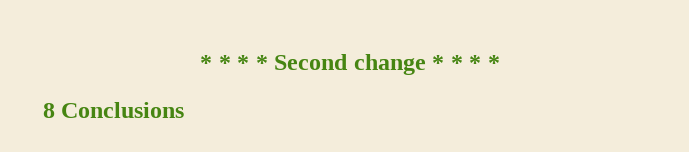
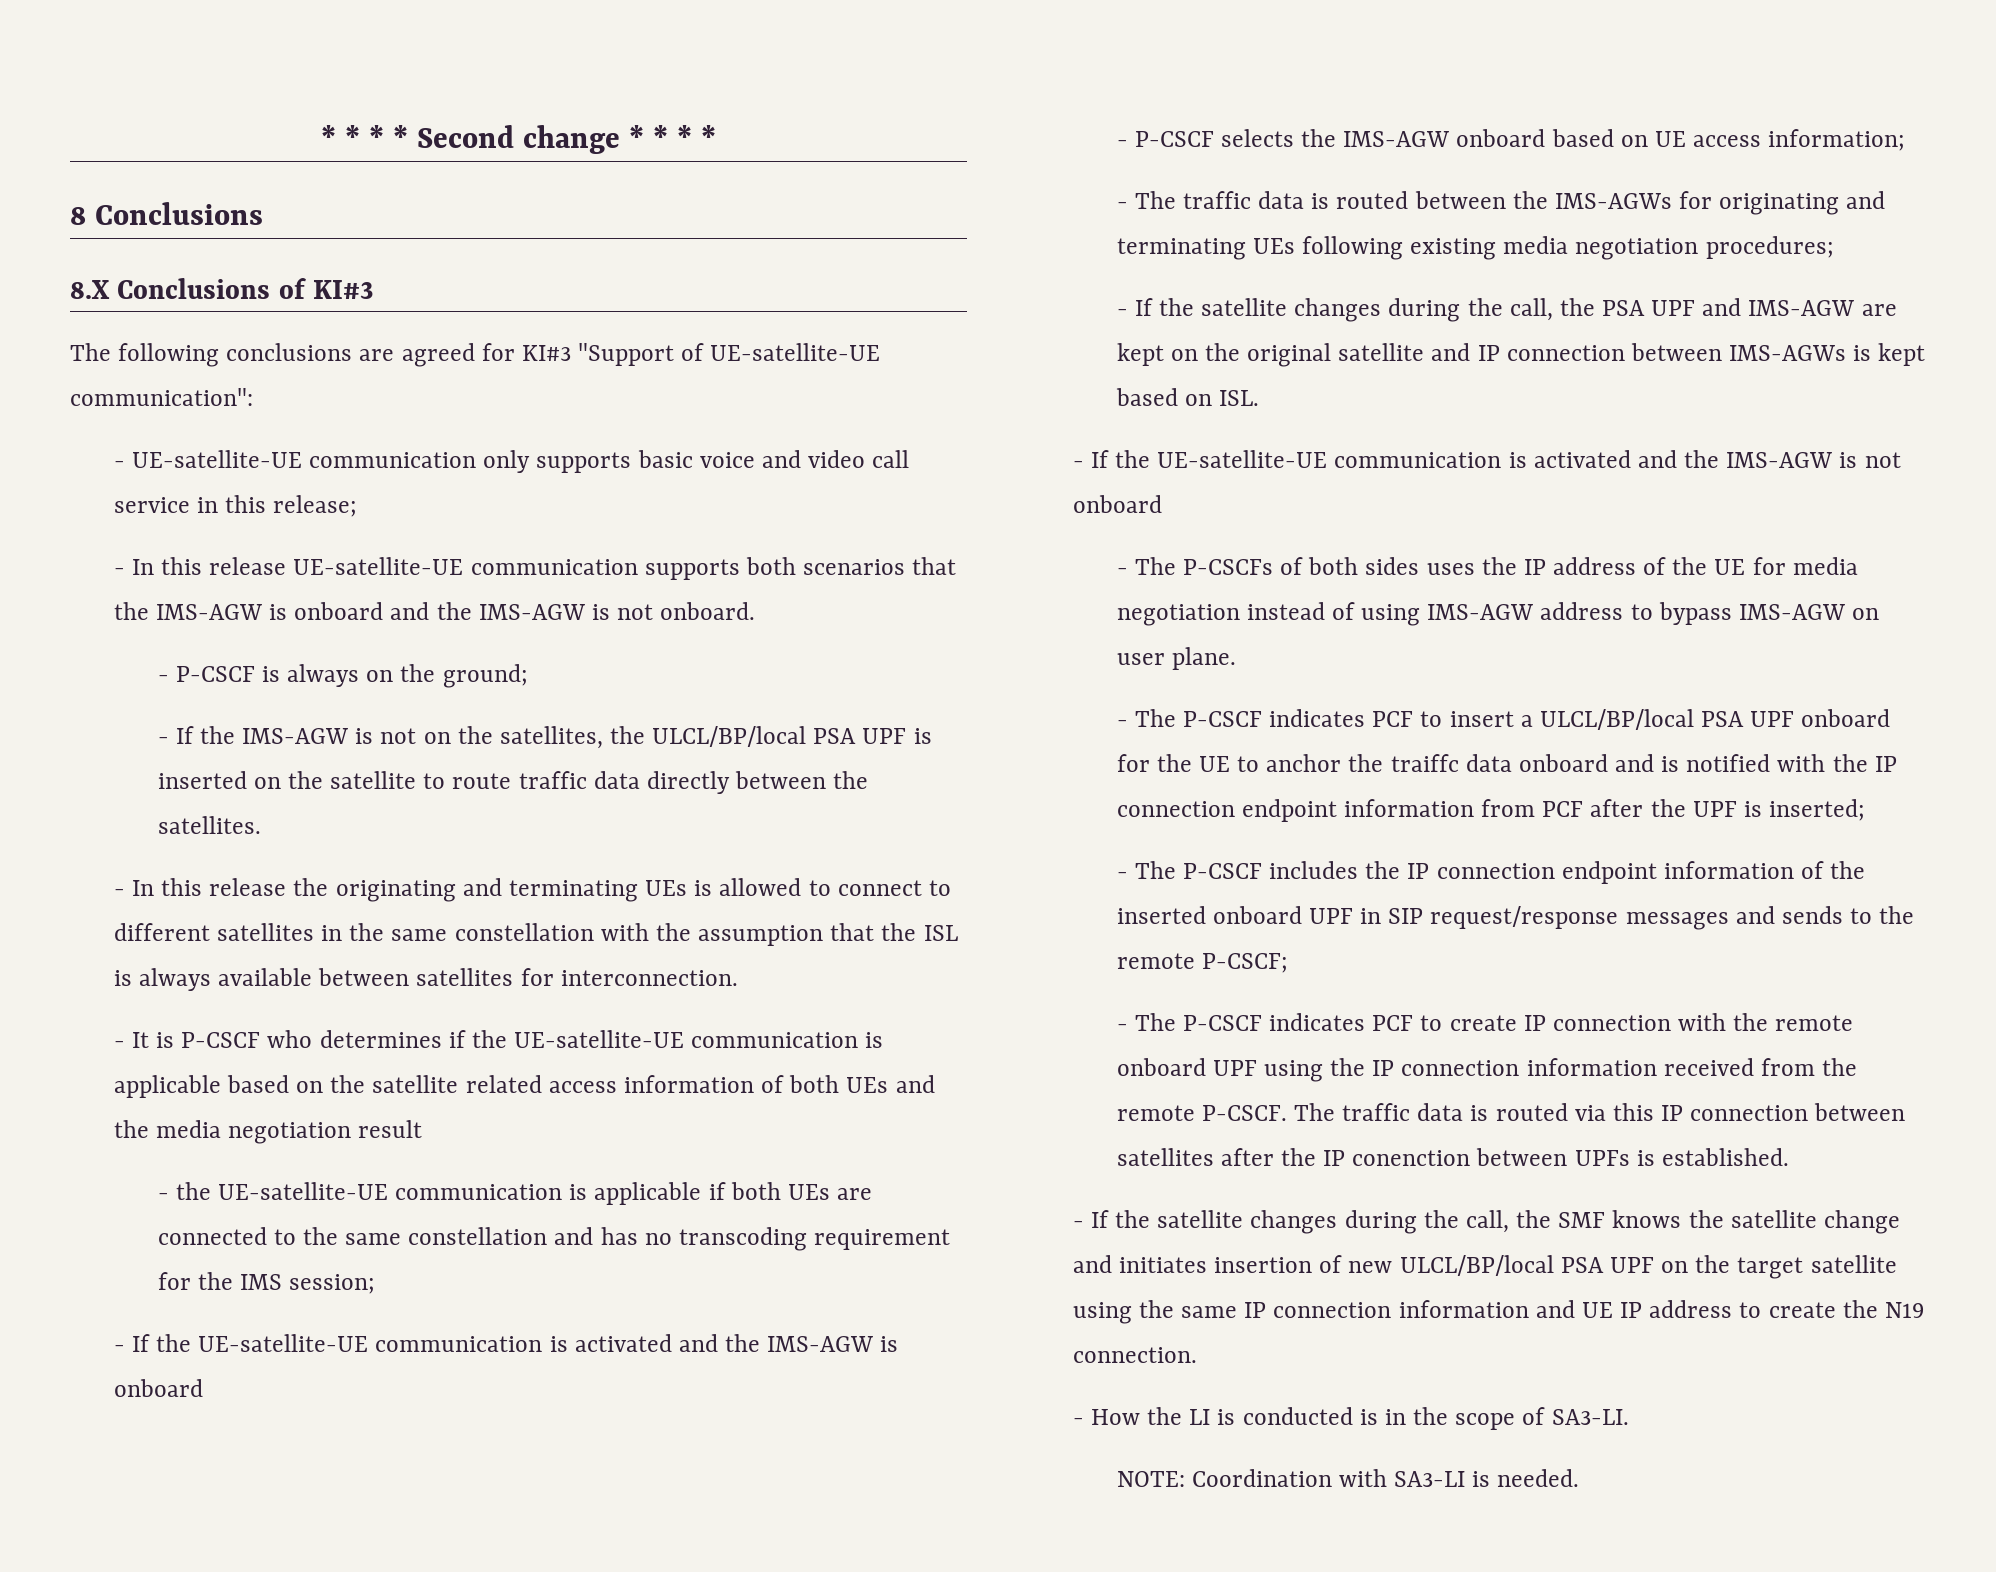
+ 8.X Conclusions of KI#3
+ The following conclusions are agreed for KI#3 "Support of UE-satellite-UE communication":
+ - UE-satellite-UE communication only supports basic voice and video call service in this release;
+ - In this release UE-satellite-UE communication supports both scenarios that the IMS-AGW is onboard and the IMS-AGW is not onboard.
+ - P-CSCF is always on the ground;
+ - If the IMS-AGW is not on the satellites, the ULCL/BP/local PSA UPF is inserted on the satellite to route traffic data directly between the satellites.
+ - In this release the originating and terminating UEs is allowed to connect to different satellites in the same constellation with the assumption that the ISL is always available between satellites for interconnection.
+ - It is P-CSCF who determines if the UE-satellite-UE communication is applicable based on the satellite related access information of both UEs and the media negotiation result
+ - the UE-satellite-UE communication is applicable if both UEs are connected to the same constellation and has no transcoding requirement for the IMS session;
+ - If the UE-satellite-UE communication is activated and the IMS-AGW is onboard
+ - P-CSCF selects the IMS-AGW onboard based on UE access information;
+ - The traffic data is routed between the IMS-AGWs for originating and terminating UEs following existing media negotiation procedures;
+ - If the satellite changes during the call, the PSA UPF and IMS-AGW are kept on the original satellite and IP connection between IMS-AGWs is kept based on ISL.
+ - If the UE-satellite-UE communication is activated and the IMS-AGW is not onboard
+ - The P-CSCFs of both sides uses the IP address of the UE for media negotiation instead of using IMS-AGW address to bypass IMS-AGW on user plane.
+ - The P-CSCF indicates PCF to insert a ULCL/BP/local PSA UPF onboard for the UE to anchor the traiffc data onboard and is notified with the IP connection endpoint information from PCF after the UPF is inserted;
+ - The P-CSCF includes the IP connection endpoint information of the inserted onboard UPF in SIP request/response messages and sends to the remote P-CSCF;
+ - The P-CSCF indicates PCF to create IP connection with the remote onboard UPF using the IP connection information received from the remote P-CSCF. The traffic data is routed via this IP connection between satellites after the IP conenction between UPFs is established.
+ - If the satellite changes during the call, the SMF knows the satellite change and initiates insertion of new ULCL/BP/local PSA UPF on the target satellite using the same IP connection information and UE IP address to create the N19 connection.
+ - How the LI is conducted is in the scope of SA3-LI.
+ NOTE: Coordination with SA3-LI is needed.

